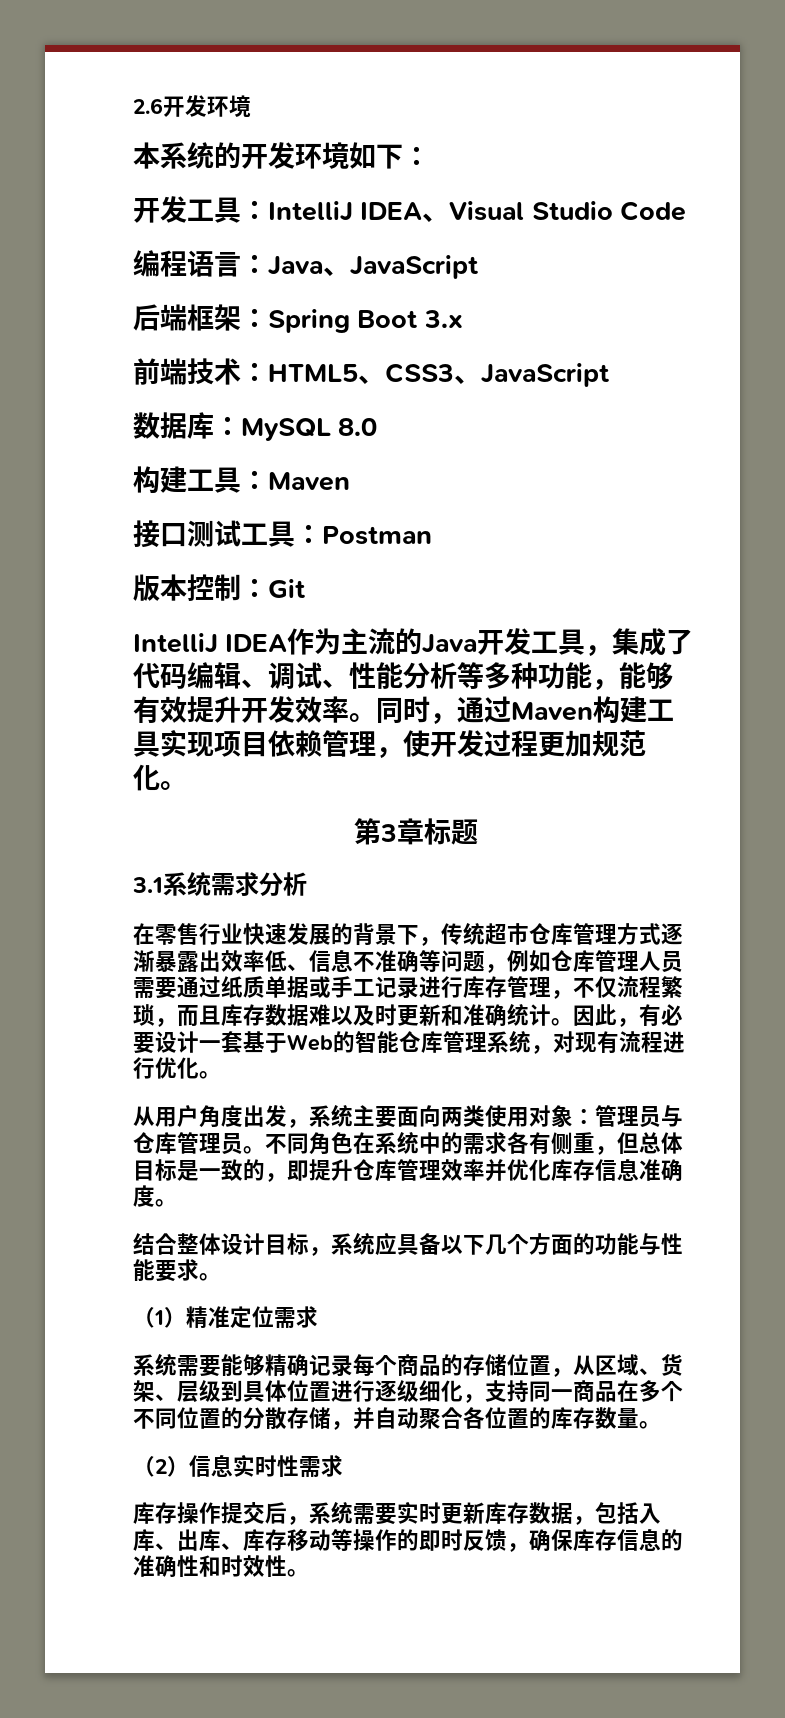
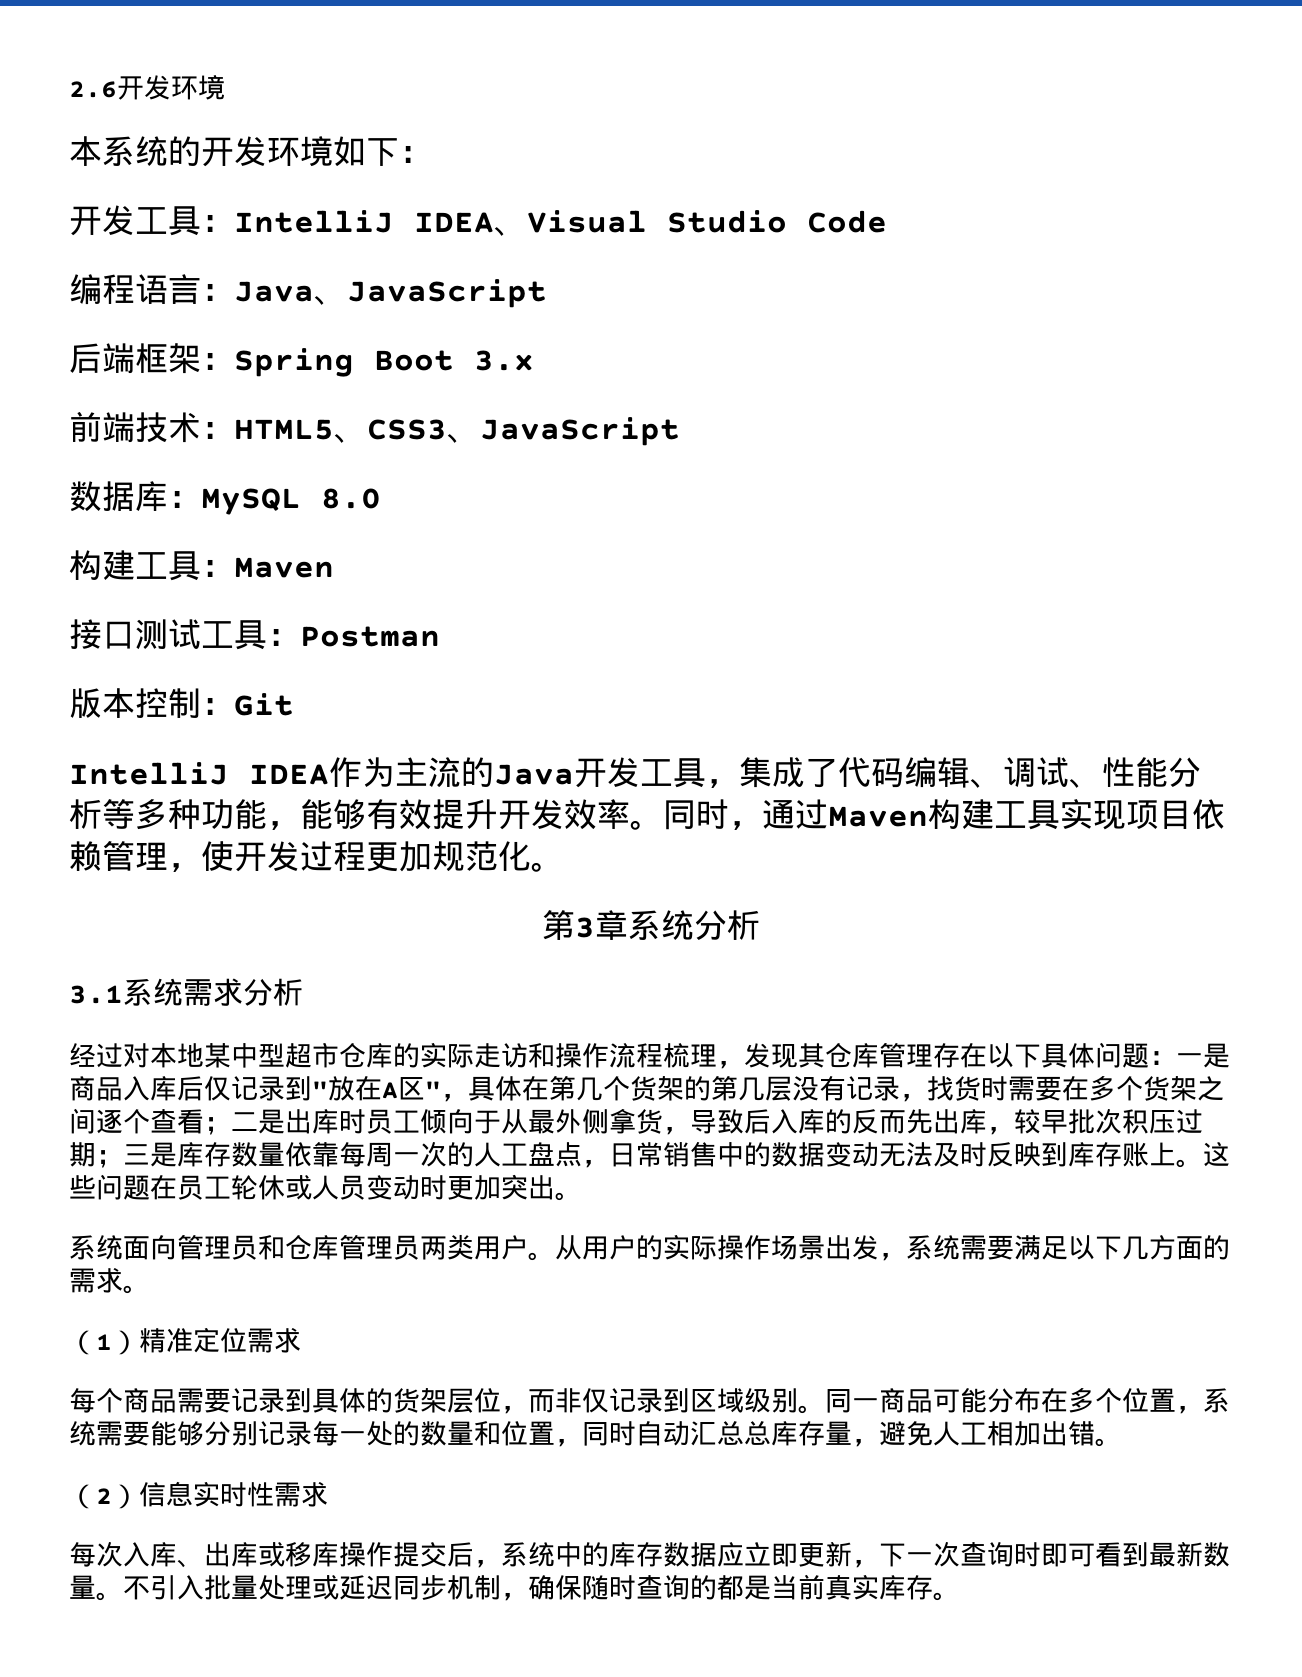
- 第3章标题
+ 第3章系统分析
- 在零售行业快速发展的背景下，传统超市仓库管理方式逐渐暴露出效率低、信息不准确等问题，例如仓库管理人员需要通过纸质单据或手工记录进行库存管理，不仅流程繁琐，而且库存数据难以及时更新和准确统计。因此，有必要设计一套基于Web的智能仓库管理系统，对现有流程进行优化。
- 从用户角度出发，系统主要面向两类使用对象：管理员与仓库管理员。不同角色在系统中的需求各有侧重，但总体目标是一致的，即提升仓库管理效率并优化库存信息准确度。
- 结合整体设计目标，系统应具备以下几个方面的功能与性能要求。
+ 经过对本地某中型超市仓库的实际走访和操作流程梳理，发现其仓库管理存在以下具体问题：一是商品入库后仅记录到"放在A区"，具体在第几个货架的第几层没有记录，找货时需要在多个货架之间逐个查看；二是出库时员工倾向于从最外侧拿货，导致后入库的反而先出库，较早批次积压过期；三是库存数量依靠每周一次的人工盘点，日常销售中的数据变动无法及时反映到库存账上。这些问题在员工轮休或人员变动时更加突出。
+ 系统面向管理员和仓库管理员两类用户。从用户的实际操作场景出发，系统需要满足以下几方面的需求。
- 系统需要能够精确记录每个商品的存储位置，从区域、货架、层级到具体位置进行逐级细化，支持同一商品在多个不同位置的分散存储，并自动聚合各位置的库存数量。
+ 每个商品需要记录到具体的货架层位，而非仅记录到区域级别。同一商品可能分布在多个位置，系统需要能够分别记录每一处的数量和位置，同时自动汇总总库存量，避免人工相加出错。
- 库存操作提交后，系统需要实时更新库存数据，包括入库、出库、库存移动等操作的即时反馈，确保库存信息的准确性和时效性。
+ 每次入库、出库或移库操作提交后，系统中的库存数据应立即更新，下一次查询时即可看到最新数量。不引入批量处理或延迟同步机制，确保随时查询的都是当前真实库存。

